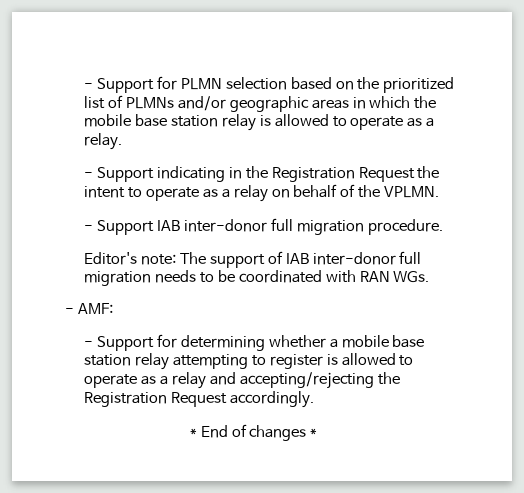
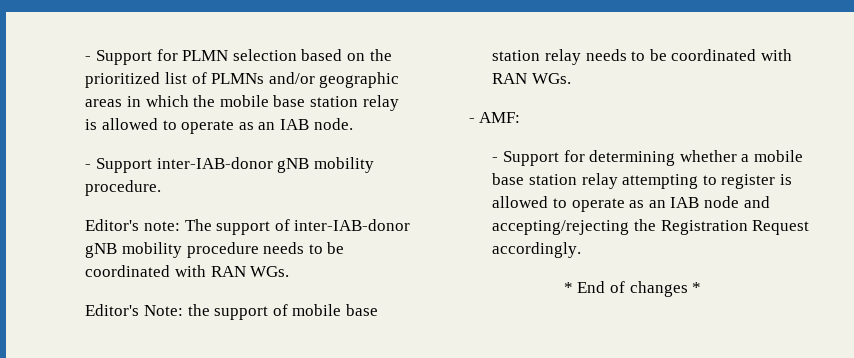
- - Support for PLMN selection based on the prioritized list of PLMNs and/or geographic areas in which the mobile base station relay is allowed to operate as a relay.
- - Support indicating in the Registration Request the intent to operate as a relay on behalf of the VPLMN.
- - Support IAB inter-donor full migration procedure.
+ - Support for PLMN selection based on the prioritized list of PLMNs and/or geographic areas in which the mobile base station relay is allowed to operate as an IAB node.
+ - Support inter-IAB-donor gNB mobility procedure.
- Editor's note: The support of IAB inter-donor full migration needs to be coordinated with RAN WGs.
+ Editor's note: The support of inter-IAB-donor gNB mobility procedure needs to be coordinated with RAN WGs.
+ Editor's Note: the support of mobile base station relay needs to be coordinated with RAN WGs.
- - Support for determining whether a mobile base station relay attempting to register is allowed to operate as a relay and accepting/rejecting the Registration Request accordingly.
+ - Support for determining whether a mobile base station relay attempting to register is allowed to operate as an IAB node and accepting/rejecting the Registration Request accordingly.

